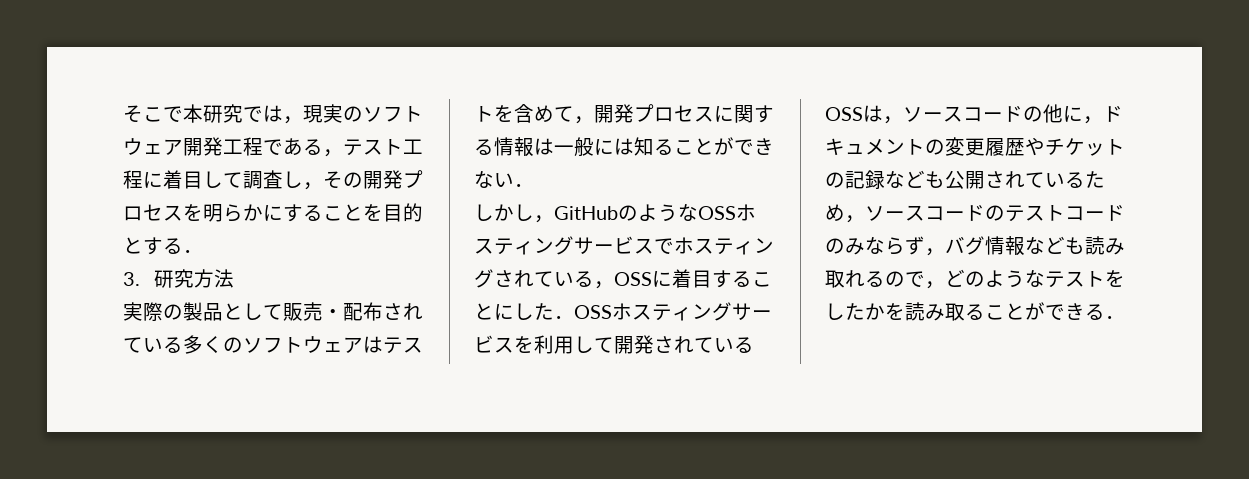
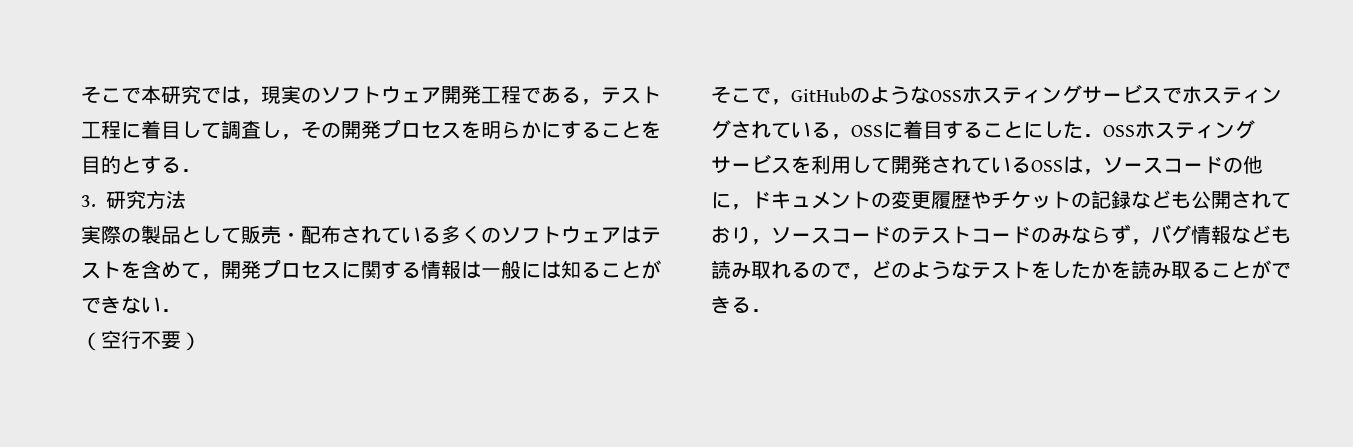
- しかし，GitHubのようなOSSホスティングサービスでホスティングされている，OSSに着目することにした．OSSホスティングサービスを利用して開発されているOSSは，ソースコードの他に，ドキュメントの変更履歴やチケットの記録なども公開されているため，ソースコードのテストコードのみならず，バグ情報なども読み取れるので，どのようなテストをしたかを読み取ることができる．
+ （空行不要）
+ そこで，GitHubのようなOSSホスティングサービスでホスティングされている，OSSに着目することにした．OSSホスティングサービスを利用して開発されているOSSは，ソースコードの他に，ドキュメントの変更履歴やチケットの記録なども公開されており，ソースコードのテストコードのみならず，バグ情報なども読み取れるので，どのようなテストをしたかを読み取ることができる．

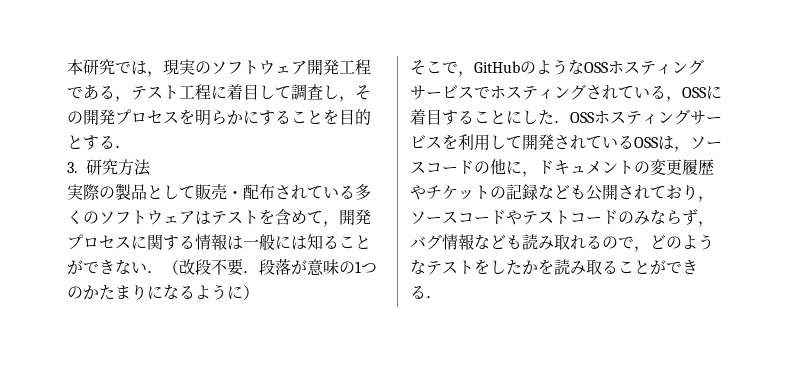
- そこで本研究では，現実のソフトウェア開発工程である，テスト工程に着目して調査し，その開発プロセスを明らかにすることを目的とする．
+ 本研究では，現実のソフトウェア開発工程である，テスト工程に着目して調査し，その開発プロセスを明らかにすることを目的とする．
- 実際の製品として販売・配布されている多くのソフトウェアはテストを含めて，開発プロセスに関する情報は一般には知ることができない．
- （空行不要）
+ 実際の製品として販売・配布されている多くのソフトウェアはテストを含めて，開発プロセスに関する情報は一般には知ることができない．（改段不要．段落が意味の1つのかたまりになるように）
- そこで，GitHubのようなOSSホスティングサービスでホスティングされている，OSSに着目することにした．OSSホスティングサービスを利用して開発されているOSSは，ソースコードの他に，ドキュメントの変更履歴やチケットの記録なども公開されており，ソースコードのテストコードのみならず，バグ情報なども読み取れるので，どのようなテストをしたかを読み取ることができる．
+ そこで，GitHubのようなOSSホスティングサービスでホスティングされている，OSSに着目することにした．OSSホスティングサービスを利用して開発されているOSSは，ソースコードの他に，ドキュメントの変更履歴やチケットの記録なども公開されており，ソースコードやテストコードのみならず，バグ情報なども読み取れるので，どのようなテストをしたかを読み取ることができる．

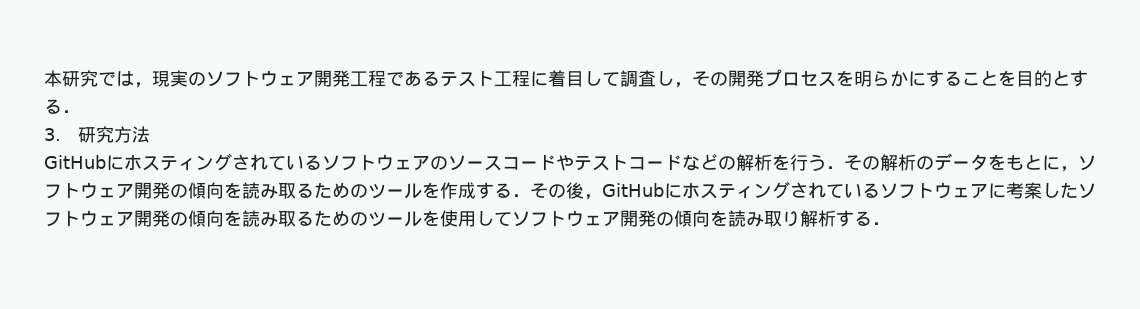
- 本研究では，現実のソフトウェア開発工程である，テスト工程に着目して調査し，その開発プロセスを明らかにすることを目的とする．
+ 本研究では，現実のソフトウェア開発工程であるテスト工程に着目して調査し，その開発プロセスを明らかにすることを目的とする．
- 実際の製品として販売・配布されている多くのソフトウェアはテストを含めて，開発プロセスに関する情報は一般には知ることができない．（改段不要．段落が意味の1つのかたまりになるように）
- そこで，GitHubのようなOSSホスティングサービスでホスティングされている，OSSに着目することにした．OSSホスティングサービスを利用して開発されているOSSは，ソースコードの他に，ドキュメントの変更履歴やチケットの記録なども公開されており，ソースコードやテストコードのみならず，バグ情報なども読み取れるので，どのようなテストをしたかを読み取ることができる．
+ GitHubにホスティングされているソフトウェアのソースコードやテストコードなどの解析を行う．その解析のデータをもとに，ソフトウェア開発の傾向を読み取るためのツールを作成する．その後，GitHubにホスティングされているソフトウェアに考案したソフトウェア開発の傾向を読み取るためのツールを使用してソフトウェア開発の傾向を読み取り解析する．

